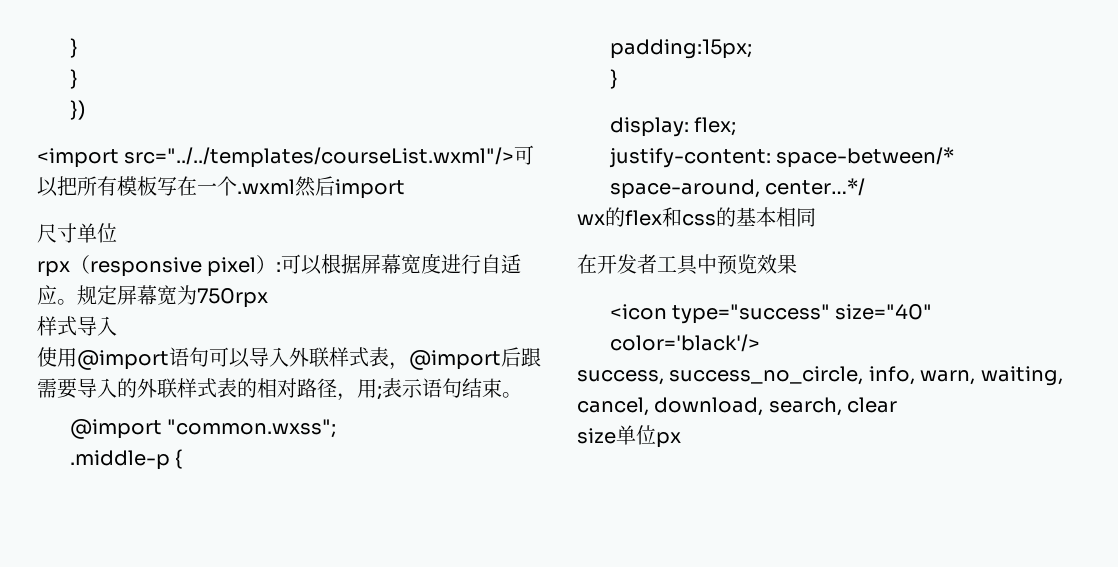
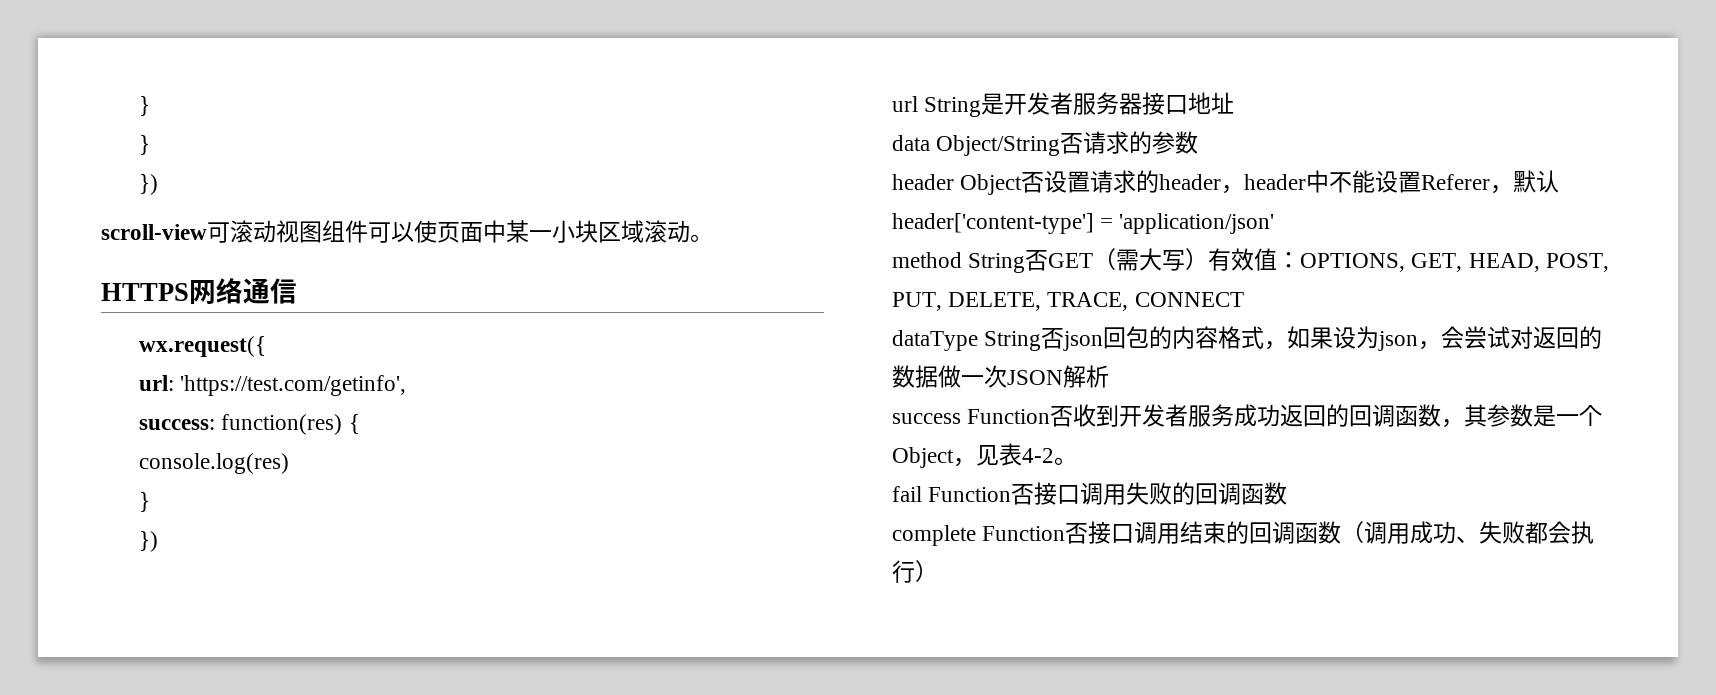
- <import src="../../templates/courseList.wxml"/>可以把所有模板写在一个.wxml然后import
- 尺寸单位
- rpx（responsive pixel）:可以根据屏幕宽度进行自适应。规定屏幕宽为750rpx
- 样式导入
- 使用@import语句可以导入外联样式表，@import后跟需要导入的外联样式表的相对路径，用;表示语句结束。
- @import "common.wxss";
- .middle-p {
+ scroll-view可滚动视图组件可以使页面中某一小块区域滚动。
+ HTTPS网络通信
+ wx.request({
+ url: 'https://test.com/getinfo',
+ success: function(res) {
- padding:15px;
+ console.log(res)
  }
- display: flex;
- justify-content: space-between/* space-around, center…*/
- wx的flex和css的基本相同
- 在开发者工具中预览效果
- <icon type="success" size="40" color='black'/>
- success, success_no_circle, info, warn, waiting, cancel, download, search, clear
- size单位px
+ })
+ url String是开发者服务器接口地址
+ data Object/String否请求的参数
+ header Object否设置请求的header，header中不能设置Referer，默认header['content-type'] = 'application/json'
+ method String否GET（需大写）有效值：OPTIONS, GET, HEAD, POST, PUT, DELETE, TRACE, CONNECT
+ dataType String否json回包的内容格式，如果设为json，会尝试对返回的数据做一次JSON解析
+ success Function否收到开发者服务成功返回的回调函数，其参数是一个Object，见表4-2。
+ fail Function否接口调用失败的回调函数
+ complete Function否接口调用结束的回调函数（调用成功、失败都会执行）

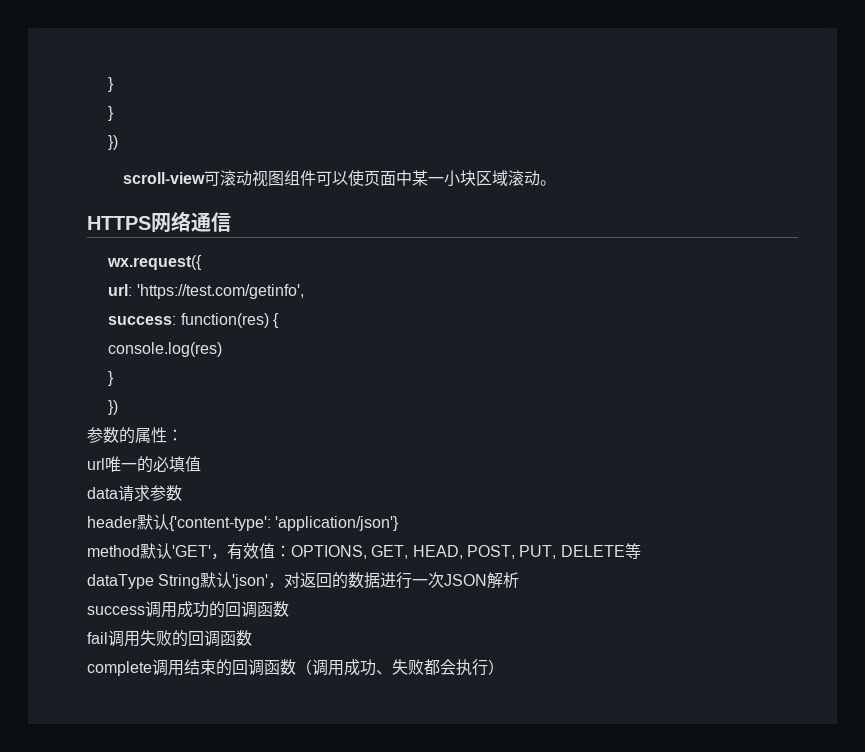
- url String是开发者服务器接口地址
- data Object/String否请求的参数
- header Object否设置请求的header，header中不能设置Referer，默认header['content-type'] = 'application/json'
- method String否GET（需大写）有效值：OPTIONS, GET, HEAD, POST, PUT, DELETE, TRACE, CONNECT
+ 参数的属性：
+ url唯一的必填值
+ data请求参数
+ header默认{'content-type': 'application/json'}
+ method默认'GET'，有效值：OPTIONS, GET, HEAD, POST, PUT, DELETE等
- dataType String否json回包的内容格式，如果设为json，会尝试对返回的数据做一次JSON解析
+ dataType String默认'json'，对返回的数据进行一次JSON解析
- success Function否收到开发者服务成功返回的回调函数，其参数是一个Object，见表4-2。
+ success调用成功的回调函数
- fail Function否接口调用失败的回调函数
+ fail调用失败的回调函数
- complete Function否接口调用结束的回调函数（调用成功、失败都会执行）
+ complete调用结束的回调函数（调用成功、失败都会执行）

